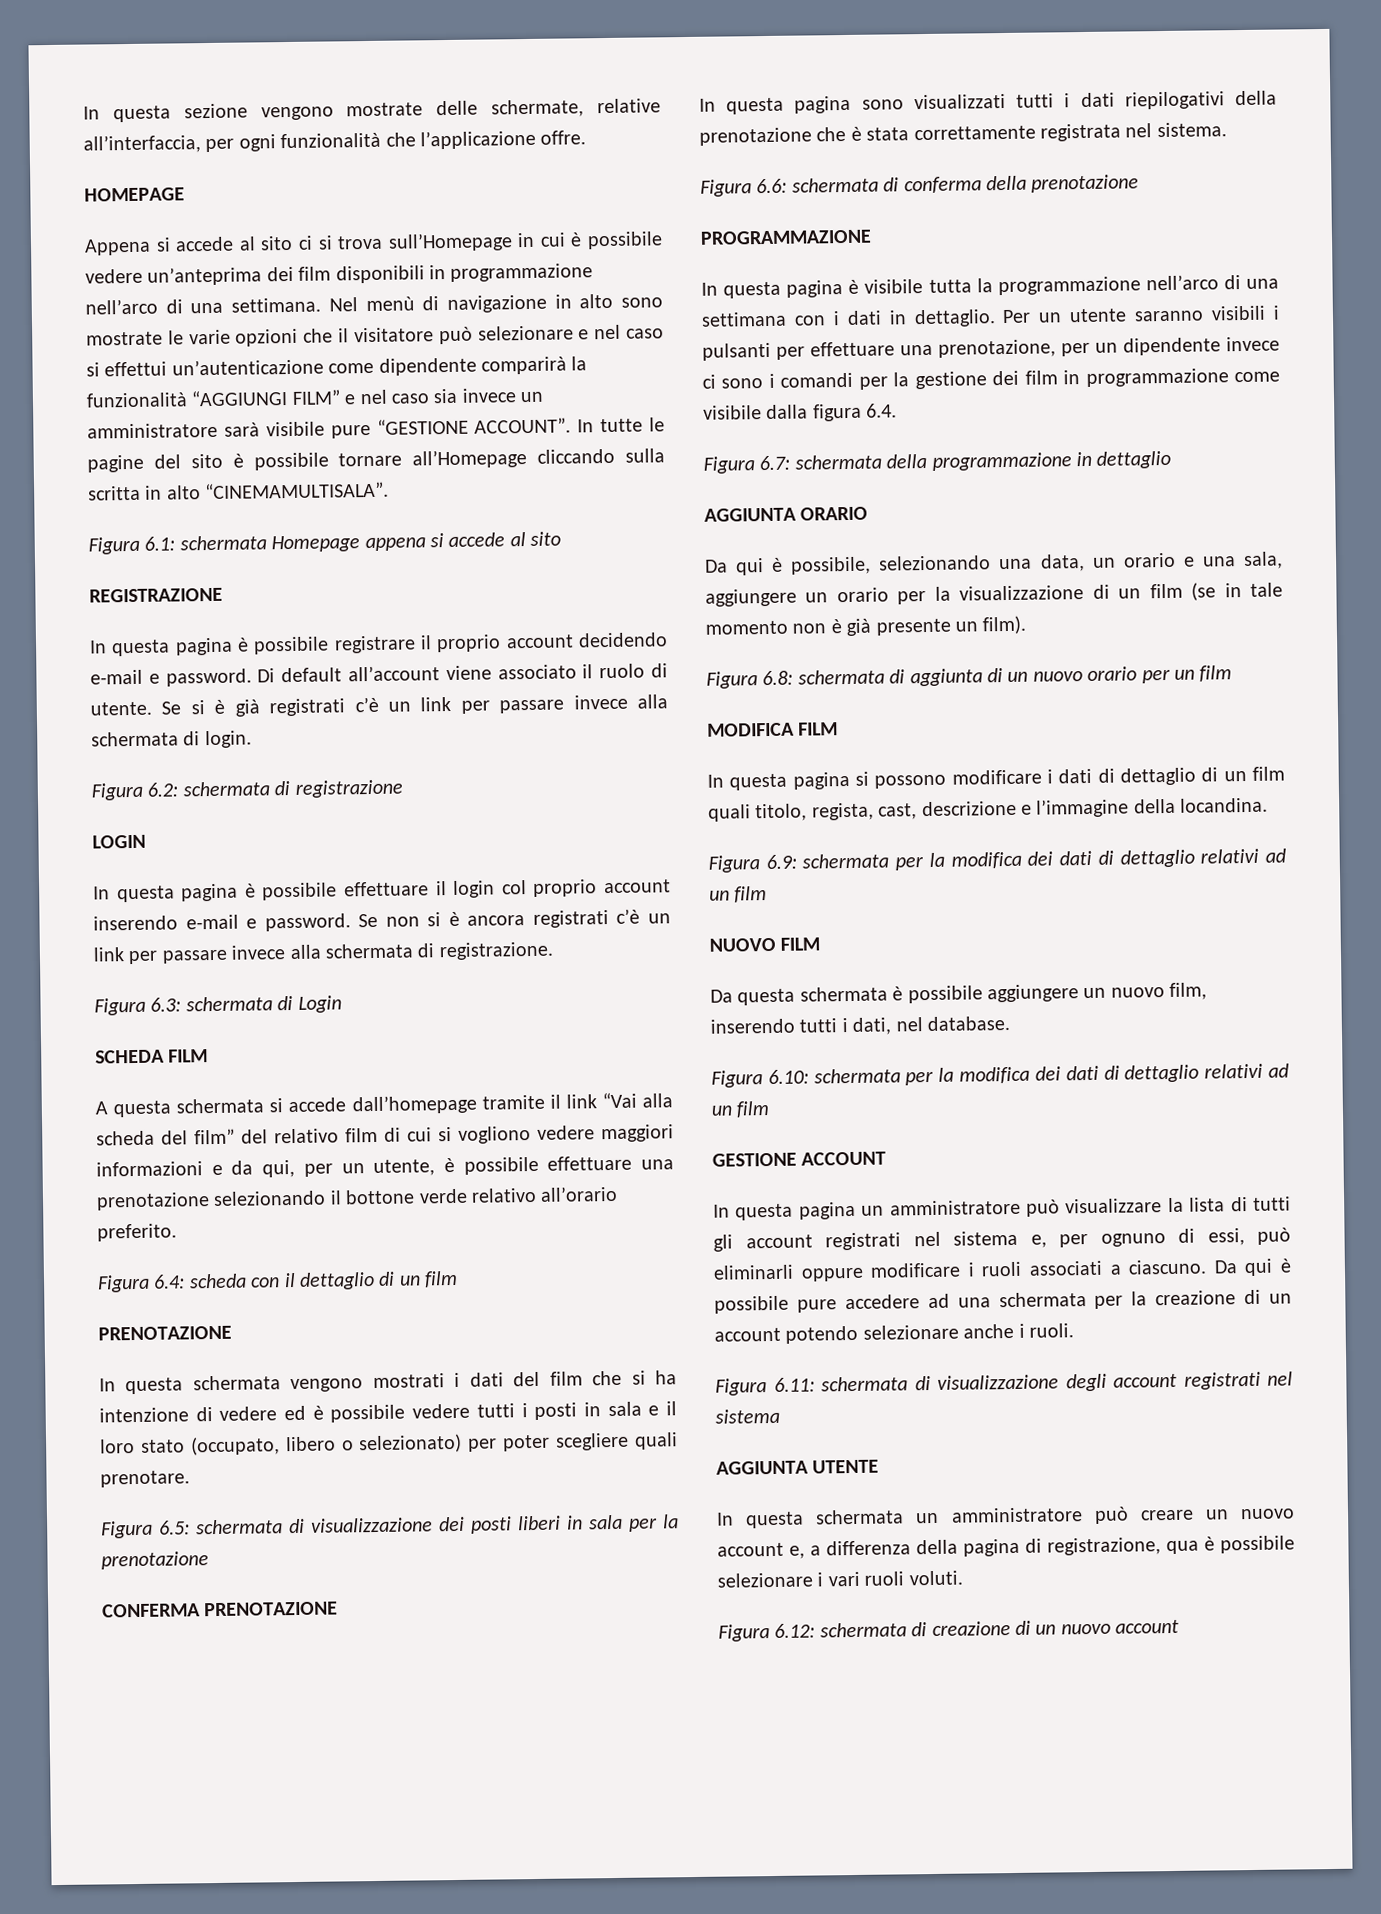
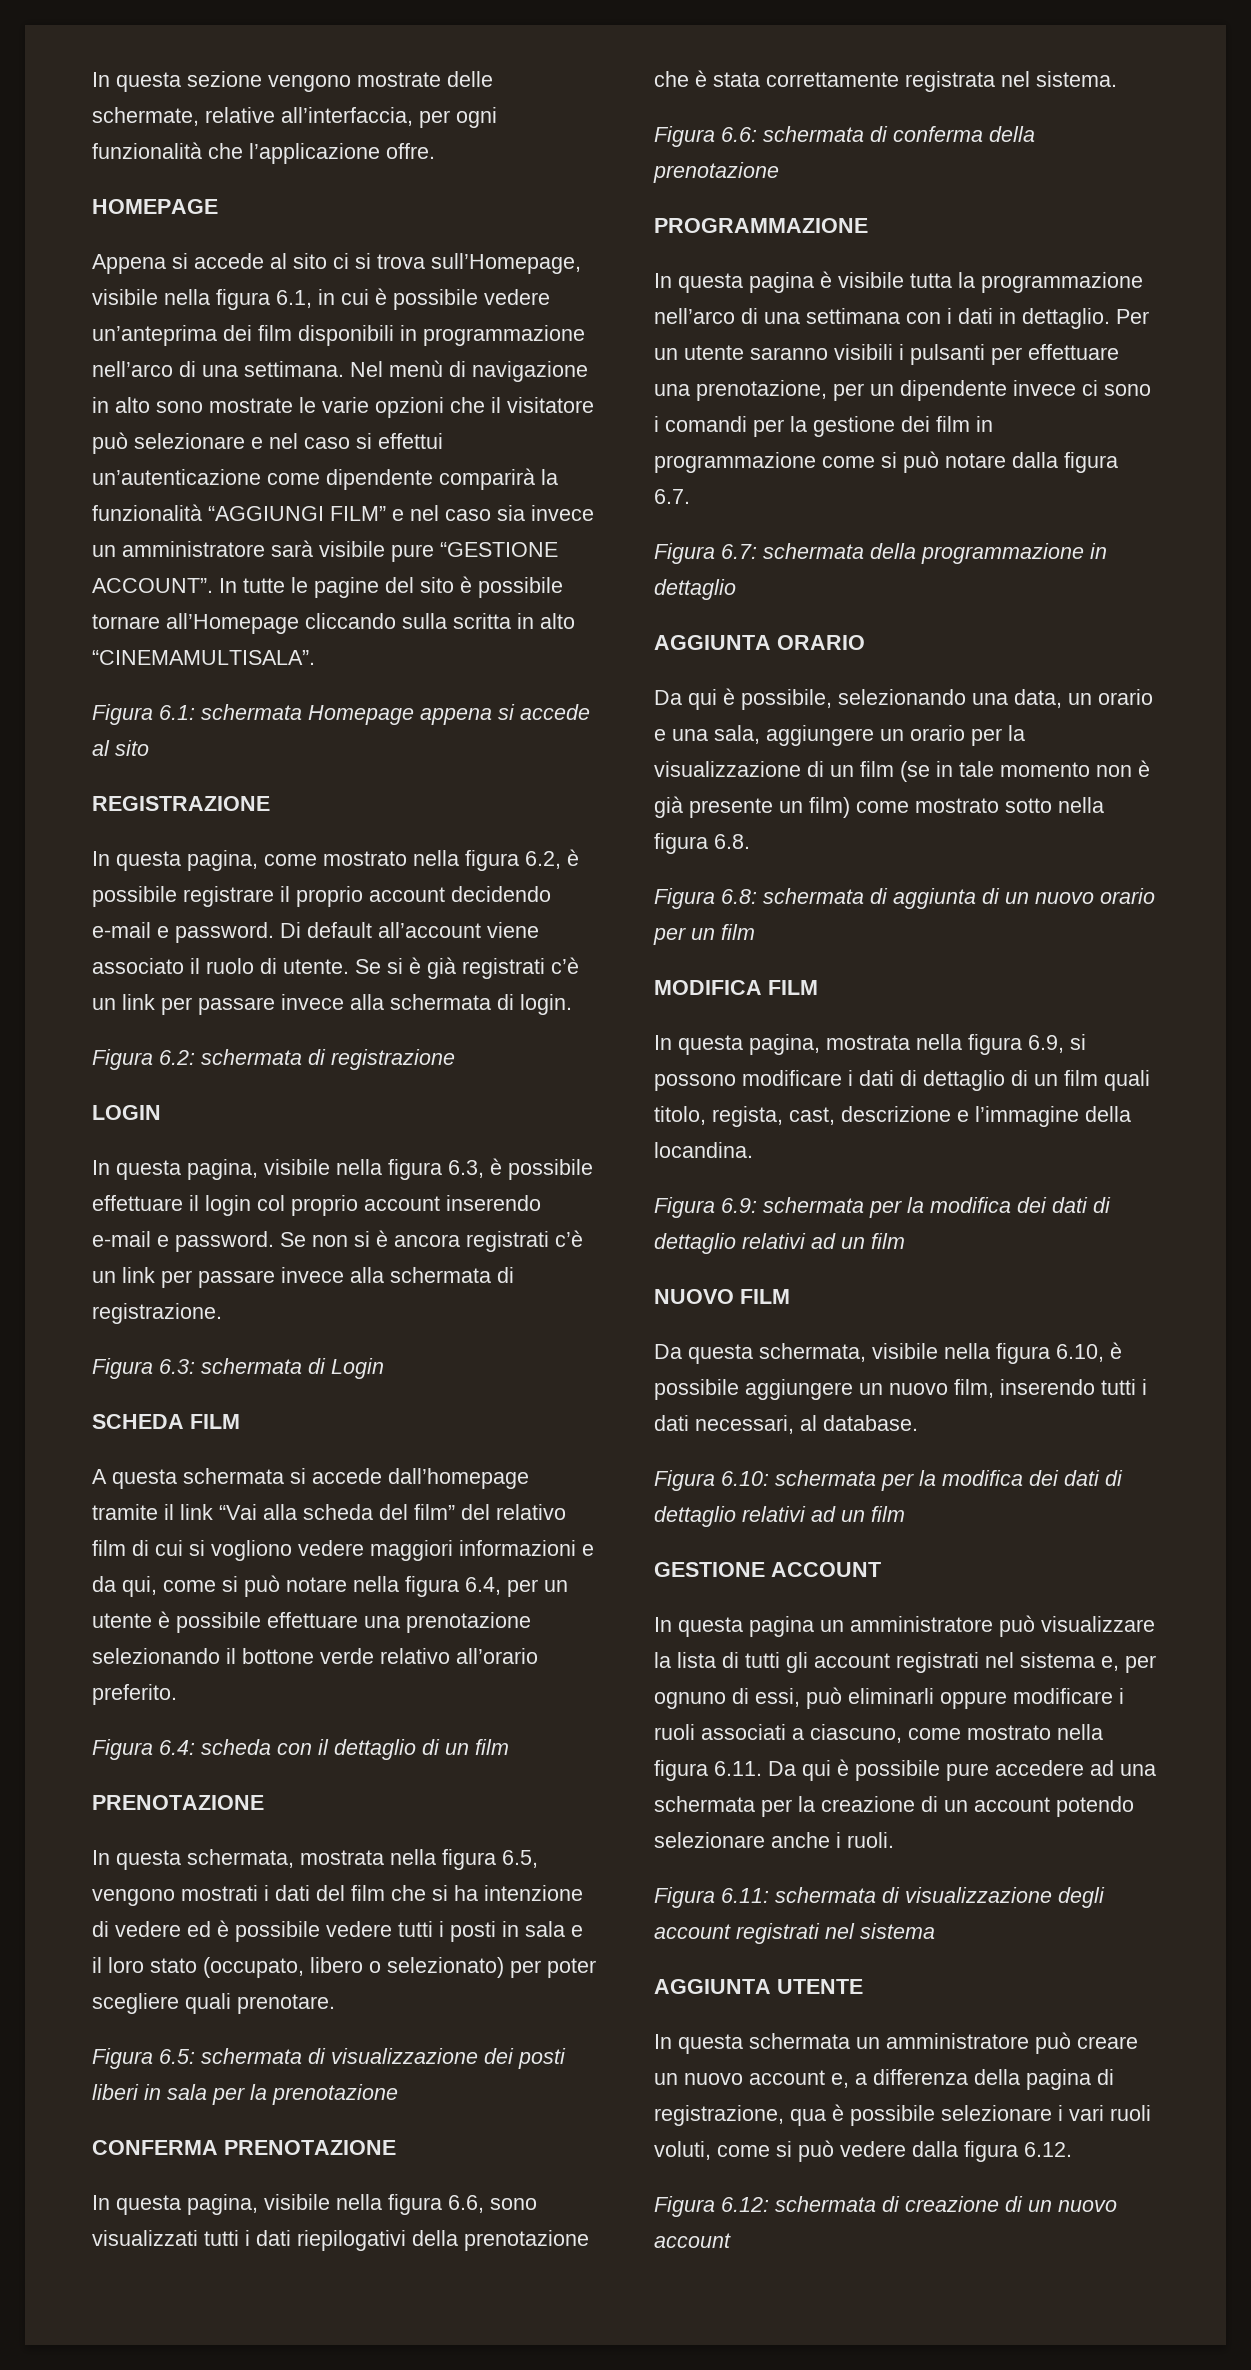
- Appena si accede al sito ci si trova sull’Homepage in cui è possibile vedere un’anteprima dei film disponibili in programmazione nell’arco di una settimana.
+ Appena si accede al sito ci si trova sull’Homepage, visibile nella figura 6.1, in cui è possibile vedere un’anteprima dei film disponibili in programmazione nell’arco di una settimana.
- In questa pagina è possibile registrare il proprio account decidendo e-mail e password.
+ In questa pagina, come mostrato nella figura 6.2, è possibile registrare il proprio account decidendo e-mail e password.
- In questa pagina è possibile effettuare il login col proprio account inserendo e-mail e password.
+ In questa pagina, visibile nella figura 6.3, è possibile effettuare il login col proprio account inserendo e-mail e password.
- A questa schermata si accede dall’homepage tramite il link “Vai alla scheda del film” del relativo film di cui si vogliono vedere maggiori informazioni e da qui, per un utente, è possibile effettuare una prenotazione selezionando il bottone verde relativo all’orario preferito.
+ A questa schermata si accede dall’homepage tramite il link “Vai alla scheda del film” del relativo film di cui si vogliono vedere maggiori informazioni e da qui, come si può notare nella figura 6.4, per un utente è possibile effettuare una prenotazione selezionando il bottone verde relativo all’orario preferito.
- In questa schermata vengono mostrati i dati del film che si ha intenzione di vedere ed è possibile vedere tutti i posti in sala e il loro stato (occupato, libero o selezionato) per poter scegliere quali prenotare.
+ In questa schermata, mostrata nella figura 6.5, vengono mostrati i dati del film che si ha intenzione di vedere ed è possibile vedere tutti i posti in sala e il loro stato (occupato, libero o selezionato) per poter scegliere quali prenotare.
- In questa pagina sono visualizzati tutti i dati riepilogativi della prenotazione che è stata correttamente registrata nel sistema.
+ In questa pagina, visibile nella figura 6.6, sono visualizzati tutti i dati riepilogativi della prenotazione che è stata correttamente registrata nel sistema.
- Per un utente saranno visibili i pulsanti per effettuare una prenotazione, per un dipendente invece ci sono i comandi per la gestione dei film in programmazione come visibile dalla figura 6.4.
+ Per un utente saranno visibili i pulsanti per effettuare una prenotazione, per un dipendente invece ci sono i comandi per la gestione dei film in programmazione come si può notare dalla figura 6.7.
- Da qui è possibile, selezionando una data, un orario e una sala, aggiungere un orario per la visualizzazione di un film (se in tale momento non è già presente un film).
+ Da qui è possibile, selezionando una data, un orario e una sala, aggiungere un orario per la visualizzazione di un film (se in tale momento non è già presente un film) come mostrato sotto nella figura 6.8.
- In questa pagina si possono modificare i dati di dettaglio di un film quali titolo, regista, cast, descrizione e l’immagine della locandina.
+ In questa pagina, mostrata nella figura 6.9, si possono modificare i dati di dettaglio di un film quali titolo, regista, cast, descrizione e l’immagine della locandina.
- Da questa schermata è possibile aggiungere un nuovo film, inserendo tutti i dati, nel database.
+ Da questa schermata, visibile nella figura 6.10, è possibile aggiungere un nuovo film, inserendo tutti i dati necessari, al database.
- In questa pagina un amministratore può visualizzare la lista di tutti gli account registrati nel sistema e, per ognuno di essi, può eliminarli oppure modificare i ruoli associati a ciascuno. Da qui è possibile pure accedere ad una schermata per la creazione di un account potendo selezionare anche i ruoli.
+ In questa pagina un amministratore può visualizzare la lista di tutti gli account registrati nel sistema e, per ognuno di essi, può eliminarli oppure modificare i ruoli associati a ciascuno, come mostrato nella figura 6.11. Da qui è possibile pure accedere ad una schermata per la creazione di un account potendo selezionare anche i ruoli.
- In questa schermata un amministratore può creare un nuovo account e, a differenza della pagina di registrazione, qua è possibile selezionare i vari ruoli voluti.
+ In questa schermata un amministratore può creare un nuovo account e, a differenza della pagina di registrazione, qua è possibile selezionare i vari ruoli voluti, come si può vedere dalla figura 6.12.

